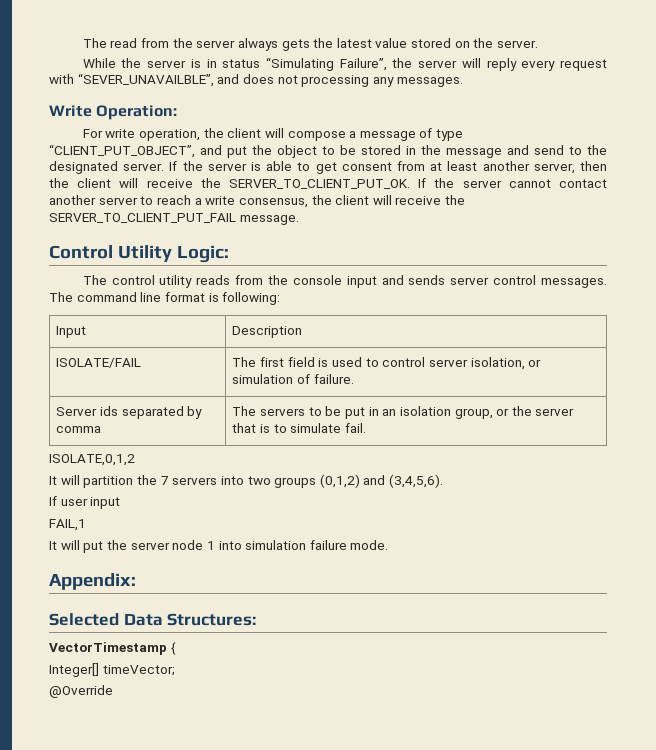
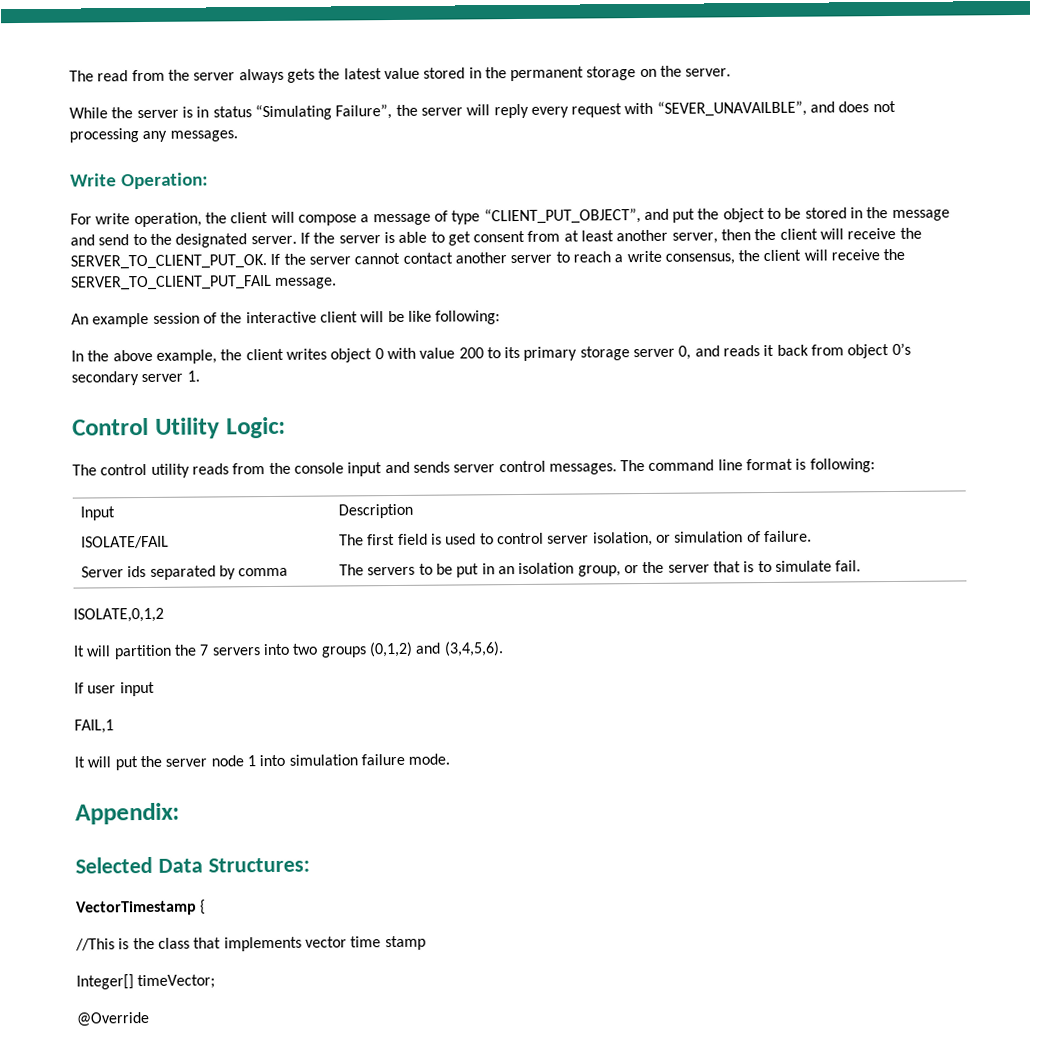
- The read from the server always gets the latest value stored on the server.
+ The read from the server always gets the latest value stored in the permanent storage on the server.
+ An example session of the interactive client will be like following:
+ In the above example, the client writes object 0 with value 200 to its primary storage server 0, and reads it back from object 0’s secondary server 1.
+ //This is the class that implements vector time stamp

